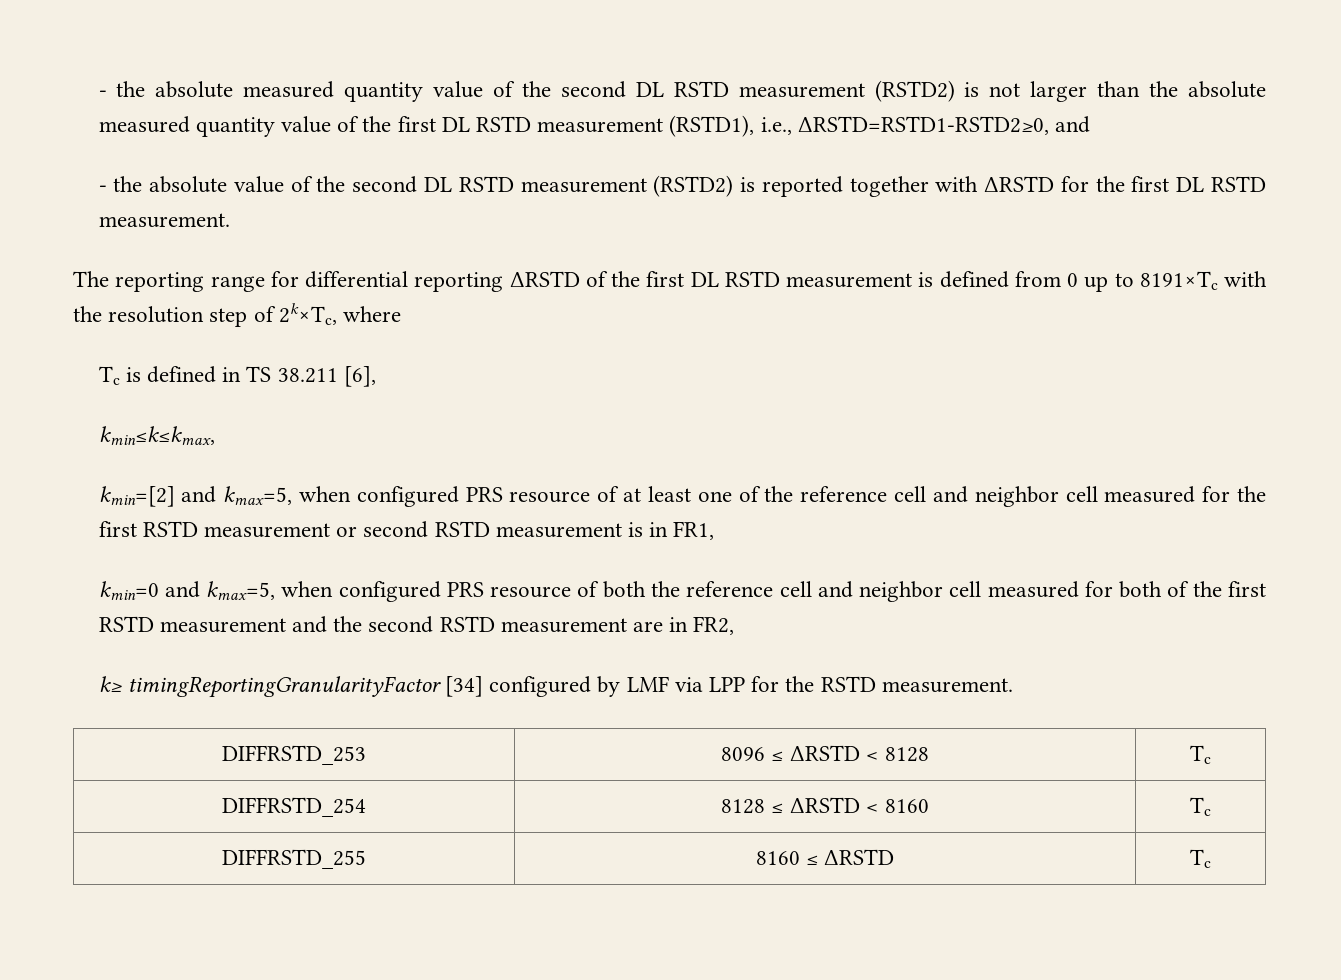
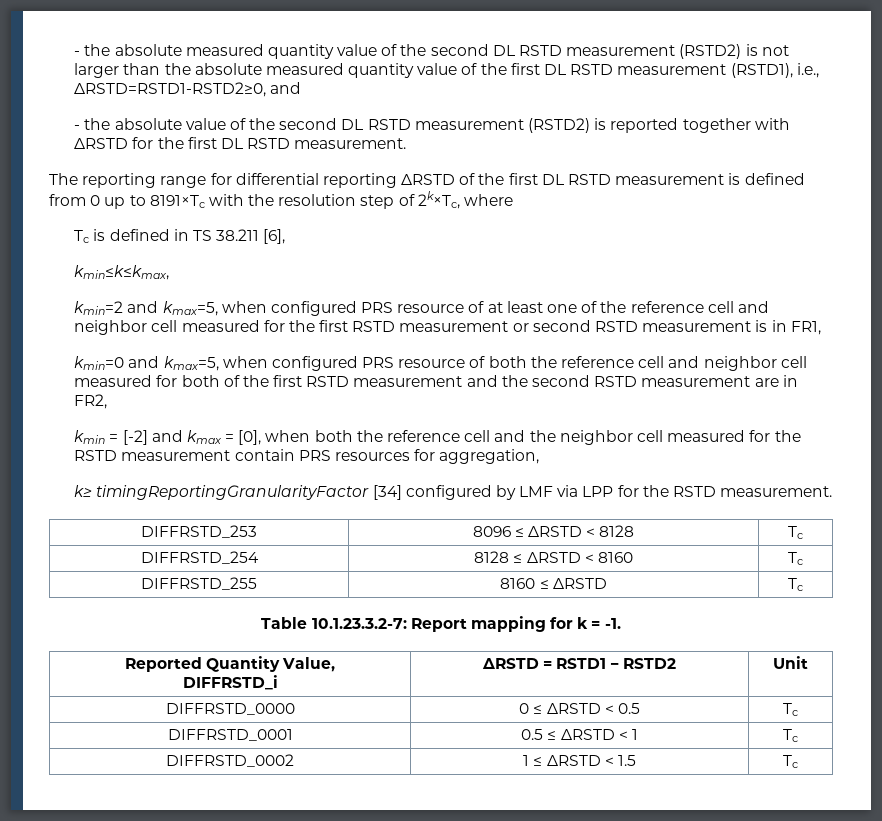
- kmin=[2] and kmax=5, when configured PRS resource of at least one of the reference cell and neighbor cell measured for the first RSTD measurement or second RSTD measurement is in FR1,
+ kmin=2 and kmax=5, when configured PRS resource of at least one of the reference cell and neighbor cell measured for the first RSTD measurement or second RSTD measurement is in FR1,
+ kmin = [-2] and kmax = [0], when both the reference cell and the neighbor cell measured for the RSTD measurement contain PRS resources for aggregation,
+ Table 10.1.23.3.2-7: Report mapping for k = -1.
+ Reported Quantity Value,
+ DIFFRSTD_i | ΔRSTD = RSTD1 − RSTD2 | Unit
+ DIFFRSTD_0000 | 0 ≤ ΔRSTD < 0.5 | Tc
+ DIFFRSTD_0001 | 0.5 ≤ ΔRSTD < 1 | Tc
+ DIFFRSTD_0002 | 1 ≤ ΔRSTD < 1.5 | Tc

